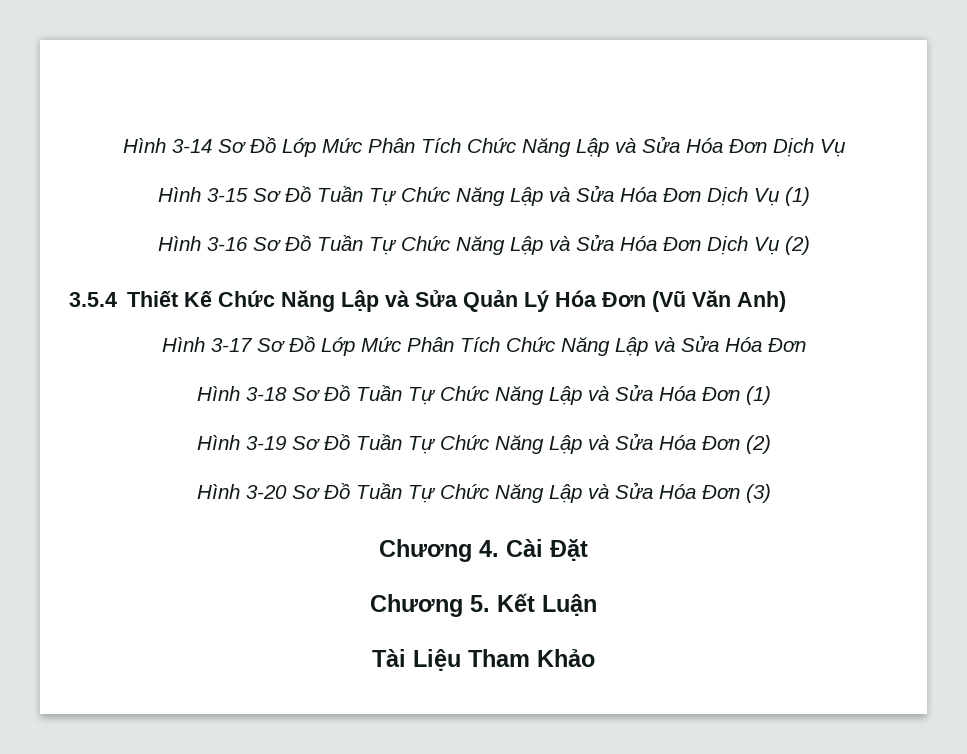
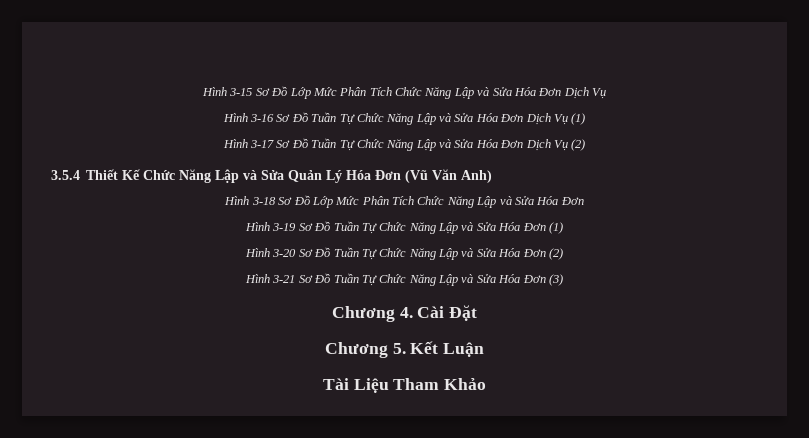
- Hình 3-14 Sơ Đồ Lớp Mức Phân Tích Chức Năng Lập và Sửa Hóa Đơn Dịch Vụ
+ Hình 3-15 Sơ Đồ Lớp Mức Phân Tích Chức Năng Lập và Sửa Hóa Đơn Dịch Vụ
- Hình 3-15 Sơ Đồ Tuần Tự Chức Năng Lập và Sửa Hóa Đơn Dịch Vụ (1)
+ Hình 3-16 Sơ Đồ Tuần Tự Chức Năng Lập và Sửa Hóa Đơn Dịch Vụ (1)
- Hình 3-16 Sơ Đồ Tuần Tự Chức Năng Lập và Sửa Hóa Đơn Dịch Vụ (2)
+ Hình 3-17 Sơ Đồ Tuần Tự Chức Năng Lập và Sửa Hóa Đơn Dịch Vụ (2)
- Hình 3-17 Sơ Đồ Lớp Mức Phân Tích Chức Năng Lập và Sửa Hóa Đơn
+ Hình 3-18 Sơ Đồ Lớp Mức Phân Tích Chức Năng Lập và Sửa Hóa Đơn
- Hình 3-18 Sơ Đồ Tuần Tự Chức Năng Lập và Sửa Hóa Đơn (1)
+ Hình 3-19 Sơ Đồ Tuần Tự Chức Năng Lập và Sửa Hóa Đơn (1)
- Hình 3-19 Sơ Đồ Tuần Tự Chức Năng Lập và Sửa Hóa Đơn (2)
+ Hình 3-20 Sơ Đồ Tuần Tự Chức Năng Lập và Sửa Hóa Đơn (2)
- Hình 3-20 Sơ Đồ Tuần Tự Chức Năng Lập và Sửa Hóa Đơn (3)
+ Hình 3-21 Sơ Đồ Tuần Tự Chức Năng Lập và Sửa Hóa Đơn (3)

